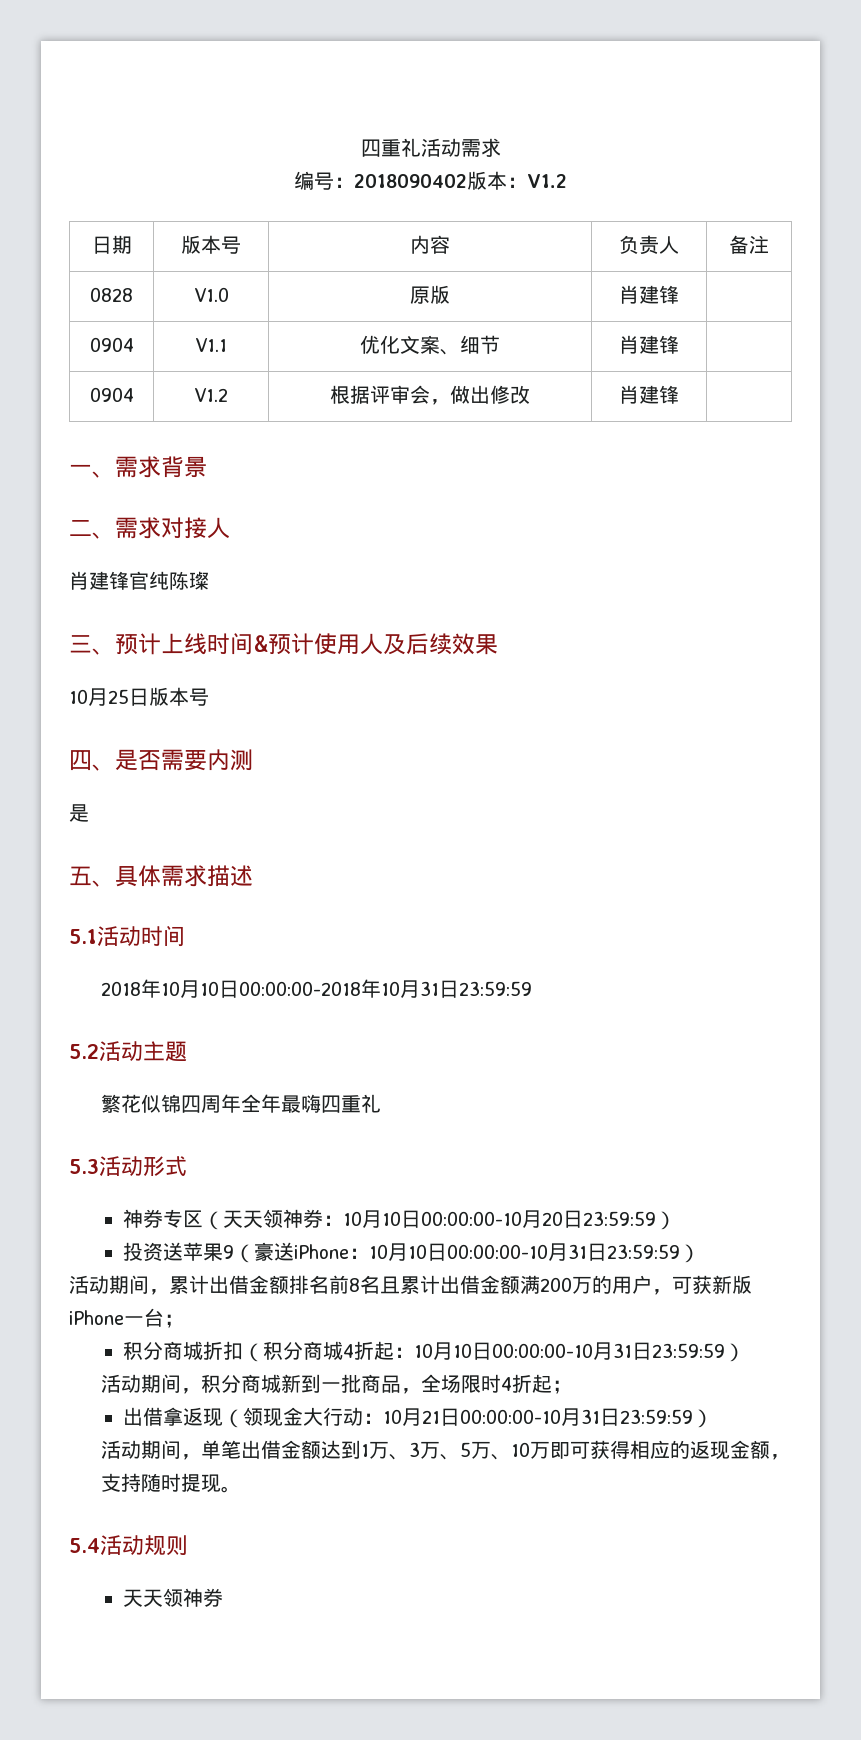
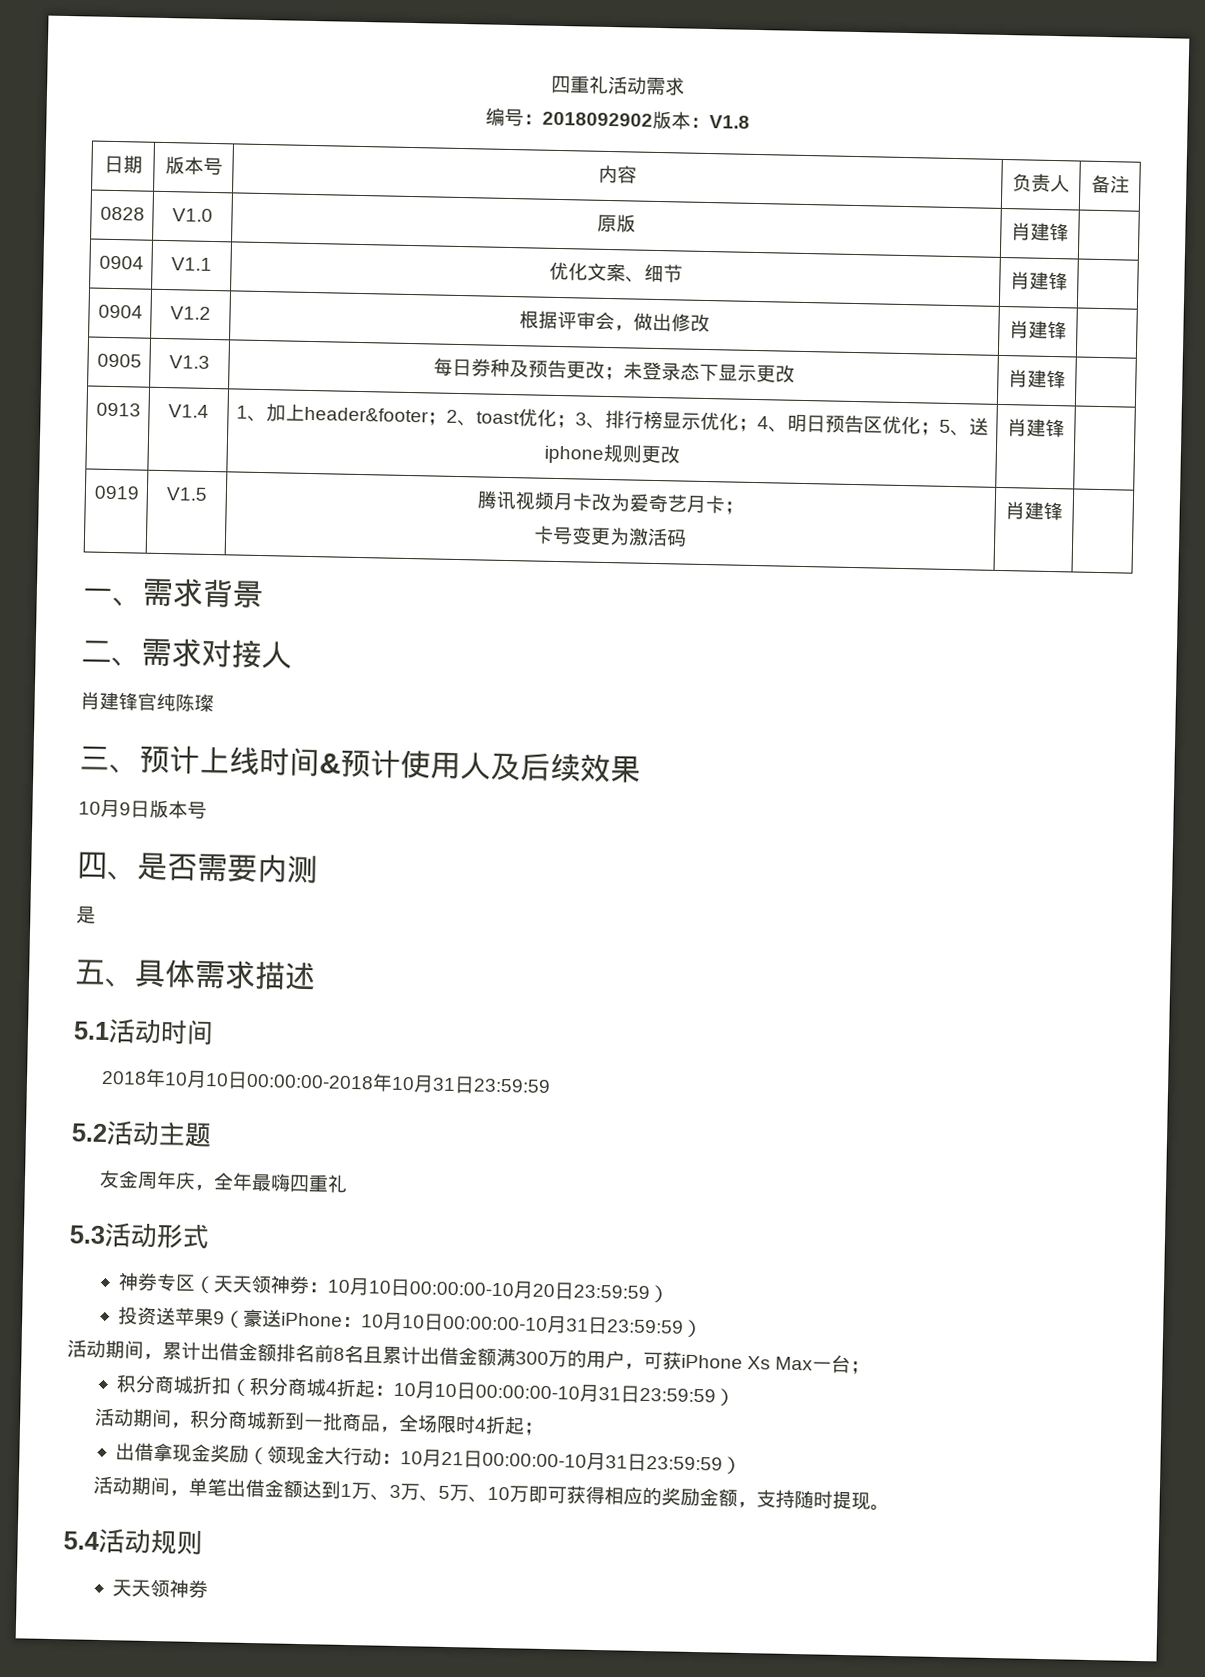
- 编号：2018090402版本：V1.2
+ 编号：2018092902版本：V1.8
+ 0905 | V1.3 | 每日券种及预告更改；未登录态下显示更改 | 肖建锋 |
+ 0913 | V1.4 | 1、加上header&footer；2、toast优化；3、排行榜显示优化；4、明日预告区优化；5、送iphone规则更改 | 肖建锋 |
+ 0919 | V1.5 | 腾讯视频月卡改为爱奇艺月卡；
+ 卡号变更为激活码 | 肖建锋 |
- 10月25日版本号
+ 10月9日版本号
- 繁花似锦四周年全年最嗨四重礼
+ 友金周年庆，全年最嗨四重礼
- 活动期间，累计出借金额排名前8名且累计出借金额满200万的用户，可获新版iPhone一台；
+ 活动期间，累计出借金额排名前8名且累计出借金额满300万的用户，可获iPhone Xs Max一台；
- 出借拿返现（领现金大行动：10月21日00:00:00-10月31日23:59:59）
+ 出借拿现金奖励（领现金大行动：10月21日00:00:00-10月31日23:59:59）
- 活动期间，单笔出借金额达到1万、3万、5万、10万即可获得相应的返现金额，支持随时提现。
+ 活动期间，单笔出借金额达到1万、3万、5万、10万即可获得相应的奖励金额，支持随时提现。

